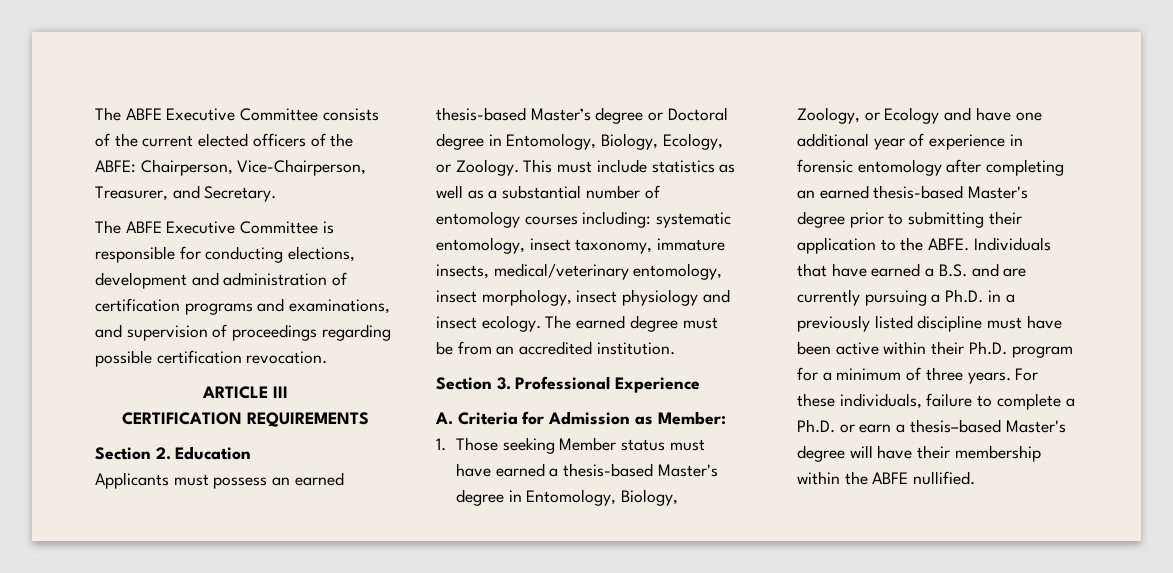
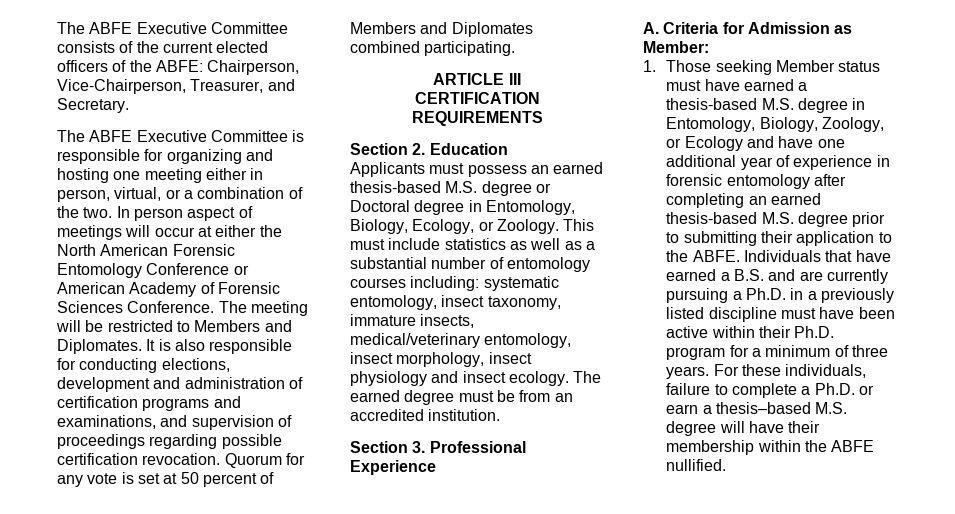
- The ABFE Executive Committee is responsible for conducting elections, development and administration of certification programs and examinations, and supervision of proceedings regarding possible certification revocation.
+ The ABFE Executive Committee is responsible for organizing and hosting one meeting either in person, virtual, or a combination of the two. In person aspect of meetings will occur at either the North American Forensic Entomology Conference or American Academy of Forensic Sciences Conference. The meeting will be restricted to Members and Diplomates. It is also responsible for conducting elections, development and administration of certification programs and examinations, and supervision of proceedings regarding possible certification revocation. Quorum for any vote is set at 50 percent of Members and Diplomates combined participating.
- Applicants must possess an earned thesis-based Master’s degree or Doctoral degree in Entomology, Biology, Ecology, or Zoology.
+ Applicants must possess an earned thesis-based M.S. degree or Doctoral degree in Entomology, Biology, Ecology, or Zoology.
- 1. Those seeking Member status must have earned a thesis-based Master's degree in Entomology, Biology, Zoology, or Ecology and have one additional year of experience in forensic entomology after completing an earned thesis-based Master's degree prior to submitting their application to the ABFE.
+ 1. Those seeking Member status must have earned a thesis-based M.S. degree in Entomology, Biology, Zoology, or Ecology and have one additional year of experience in forensic entomology after completing an earned thesis-based M.S. degree prior to submitting their application to the ABFE.
- For these individuals, failure to complete a Ph.D. or earn a thesis–based Master's degree will have their membership within the ABFE nullified.
+ For these individuals, failure to complete a Ph.D. or earn a thesis–based M.S. degree will have their membership within the ABFE nullified.

